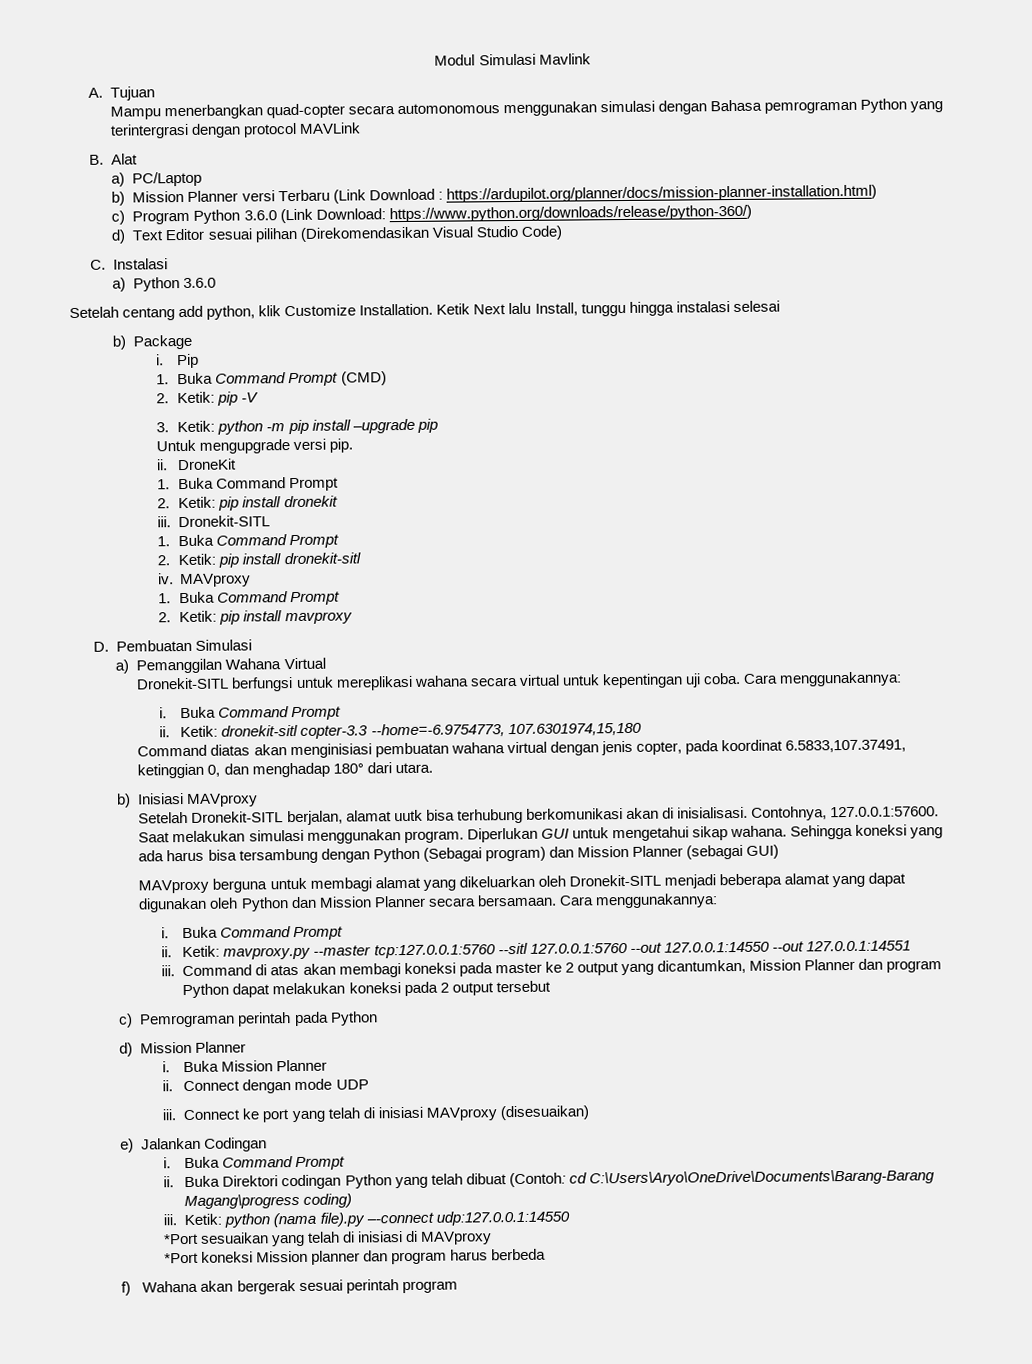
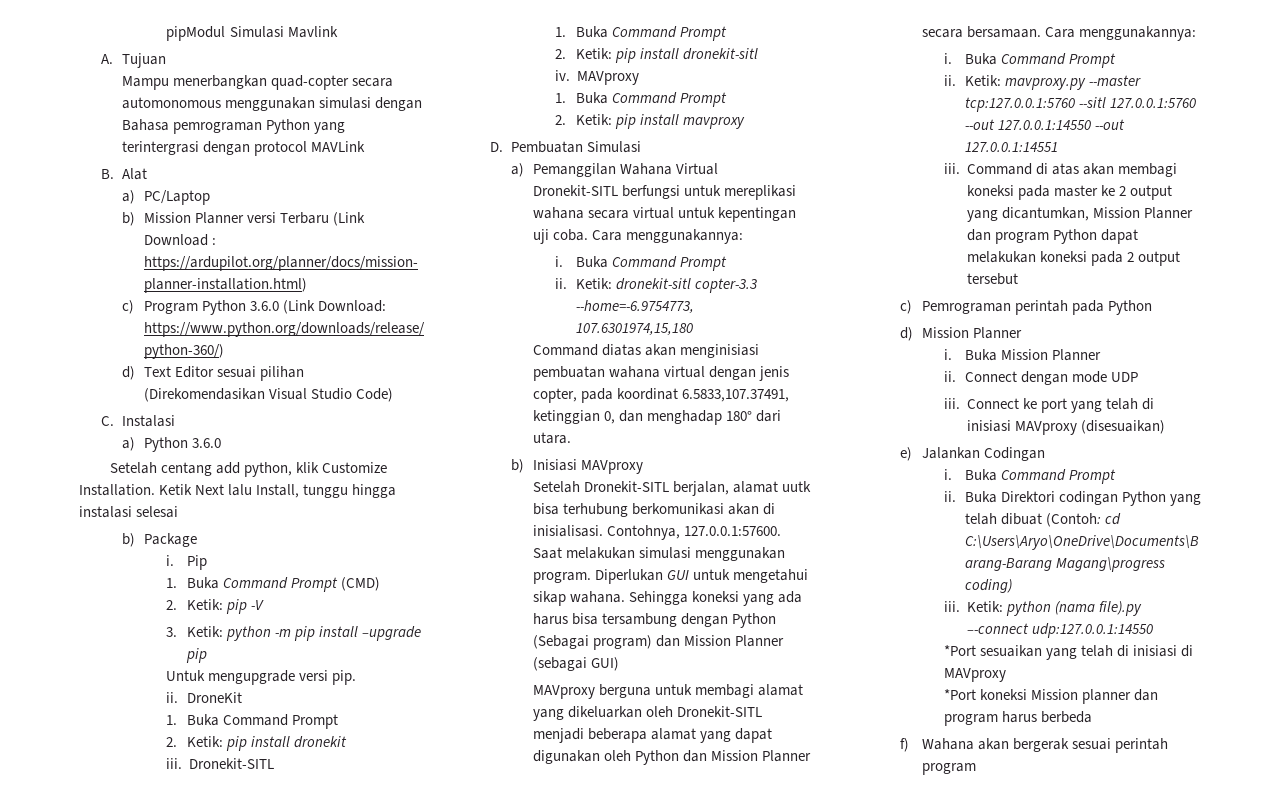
- Modul Simulasi Mavlink
+ pipModul Simulasi Mavlink

